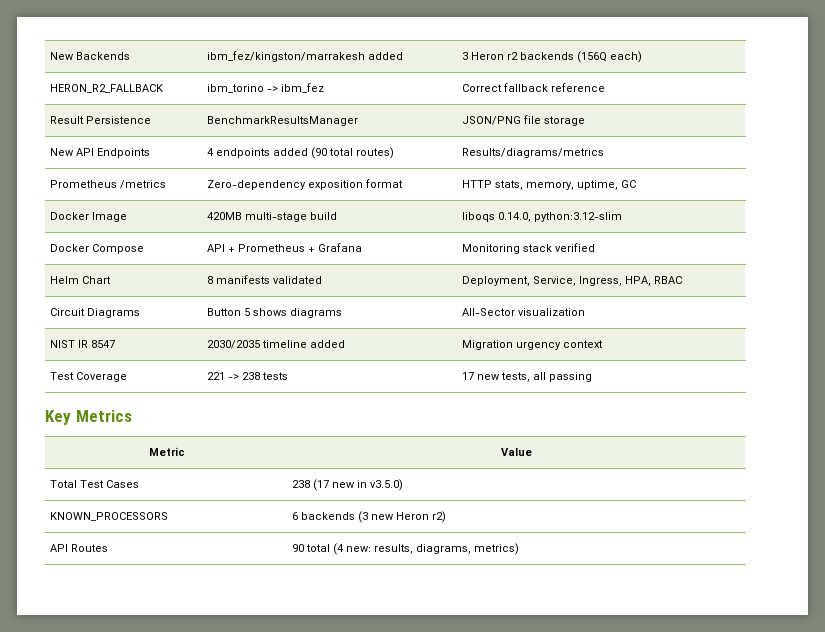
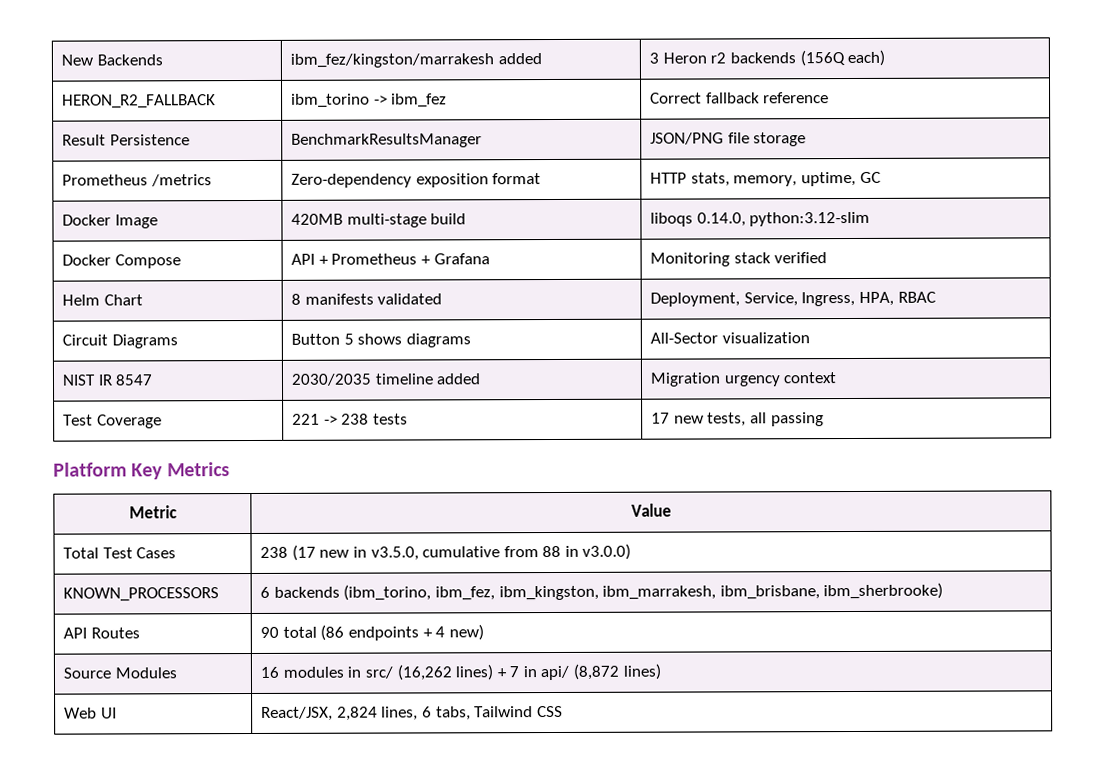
- New API Endpoints | 4 endpoints added (90 total routes) | Results/diagrams/metrics
- Key Metrics
+ Platform Key Metrics
- Total Test Cases | 238 (17 new in v3.5.0)
- KNOWN_PROCESSORS | 6 backends (3 new Heron r2)
- API Routes | 90 total (4 new: results, diagrams, metrics)
+ Total Test Cases | 238 (17 new in v3.5.0, cumulative from 88 in v3.0.0)
+ KNOWN_PROCESSORS | 6 backends (ibm_torino, ibm_fez, ibm_kingston, ibm_marrakesh, ibm_brisbane, ibm_sherbrooke)
+ API Routes | 90 total (86 endpoints + 4 new)
+ Source Modules | 16 modules in src/ (16,262 lines) + 7 in api/ (8,872 lines)
+ Web UI | React/JSX, 2,824 lines, 6 tabs, Tailwind CSS

